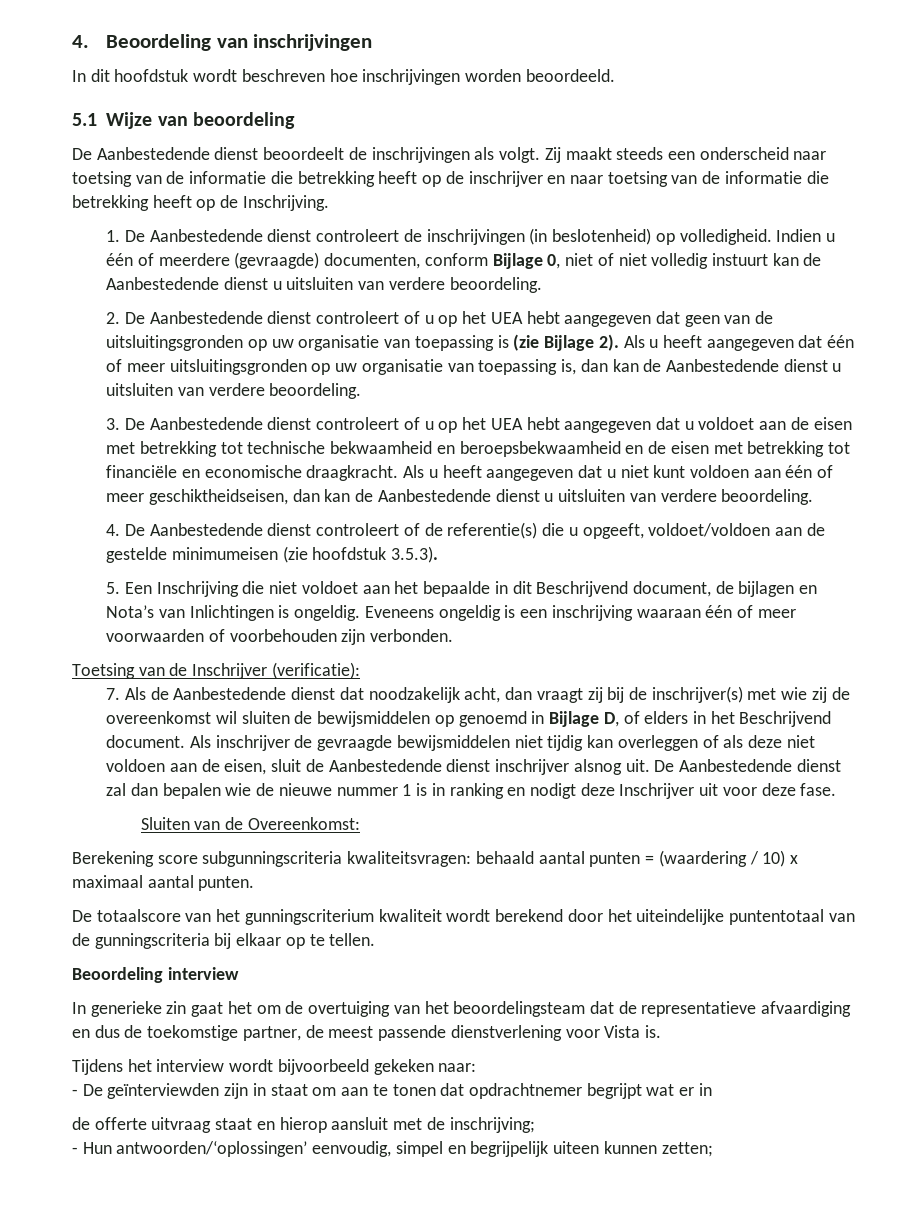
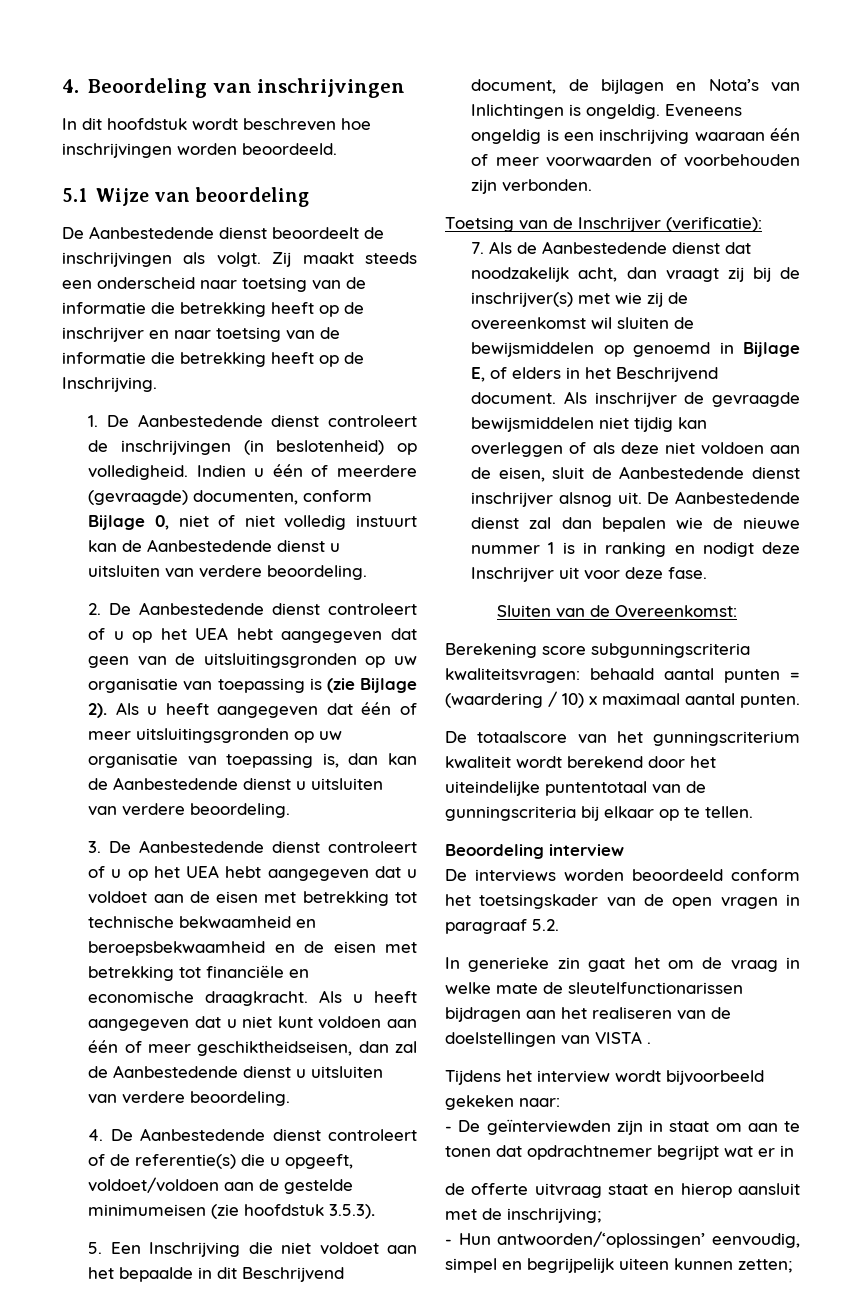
- Als u heeft aangegeven dat u niet kunt voldoen aan één of meer geschiktheidseisen, dan kan de Aanbestedende dienst u uitsluiten van verdere beoordeling.
+ Als u heeft aangegeven dat u niet kunt voldoen aan één of meer geschiktheidseisen, dan zal de Aanbestedende dienst u uitsluiten van verdere beoordeling.
- 7. Als de Aanbestedende dienst dat noodzakelijk acht, dan vraagt zij bij de inschrijver(s) met wie zij de overeenkomst wil sluiten de bewijsmiddelen op genoemd in Bijlage D, of elders in het Beschrijvend document.
+ 7. Als de Aanbestedende dienst dat noodzakelijk acht, dan vraagt zij bij de inschrijver(s) met wie zij de overeenkomst wil sluiten de bewijsmiddelen op genoemd in Bijlage E, of elders in het Beschrijvend document.
+ De interviews worden beoordeeld conform het toetsingskader van de open vragen in paragraaf 5.2.
- In generieke zin gaat het om de overtuiging van het beoordelingsteam dat de representatieve afvaardiging en dus de toekomstige partner, de meest passende dienstverlening voor Vista is.
+ In generieke zin gaat het om de vraag in welke mate de sleutelfunctionarissen bijdragen aan het realiseren van de doelstellingen van VISTA .

